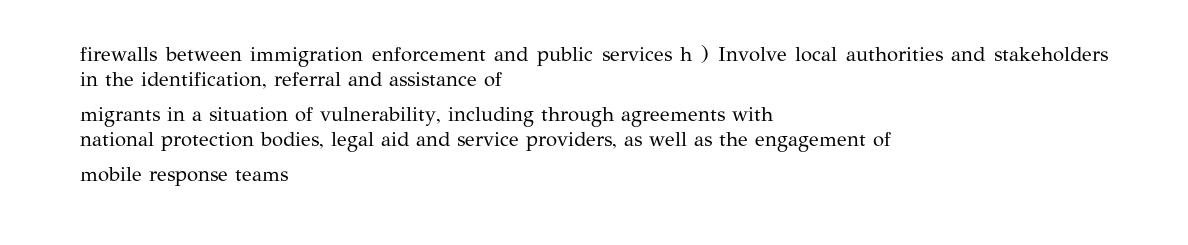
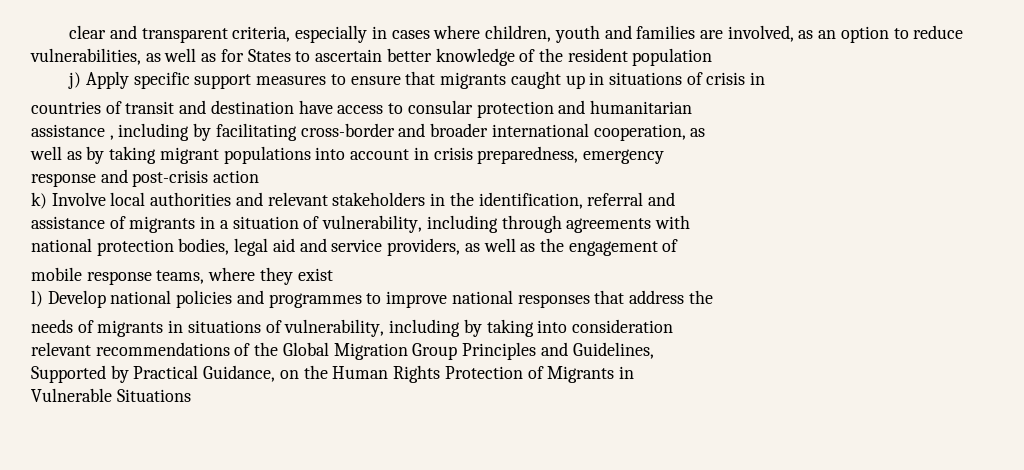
- firewalls between immigration enforcement and public services h ) Involve local authorities and stakeholders in the identification, referral and assistance of
- migrants in a situation of vulnerability, including through agreements with
+ clear and transparent criteria, especially in cases where children, youth and families are involved, as an option to reduce vulnerabilities, as well as for States to ascertain better knowledge of the resident population
+ j) Apply specific support measures to ensure that migrants caught up in situations of crisis in
+ countries of transit and destination have access to consular protection and humanitarian
+ assistance , including by facilitating cross-border and broader international cooperation, as
+ well as by taking migrant populations into account in crisis preparedness, emergency
+ response and post-crisis action
+ k) Involve local authorities and relevant stakeholders in the identification, referral and
+ assistance of migrants in a situation of vulnerability, including through agreements with
- mobile response teams
+ mobile response teams, where they exist
+ l) Develop national policies and programmes to improve national responses that address the
+ needs of migrants in situations of vulnerability, including by taking into consideration
+ relevant recommendations of the Global Migration Group Principles and Guidelines,
+ Supported by Practical Guidance, on the Human Rights Protection of Migrants in
+ Vulnerable Situations

